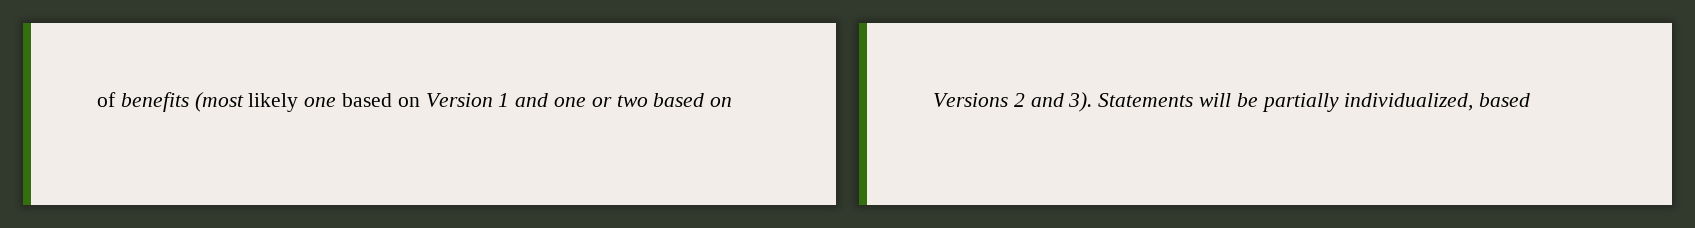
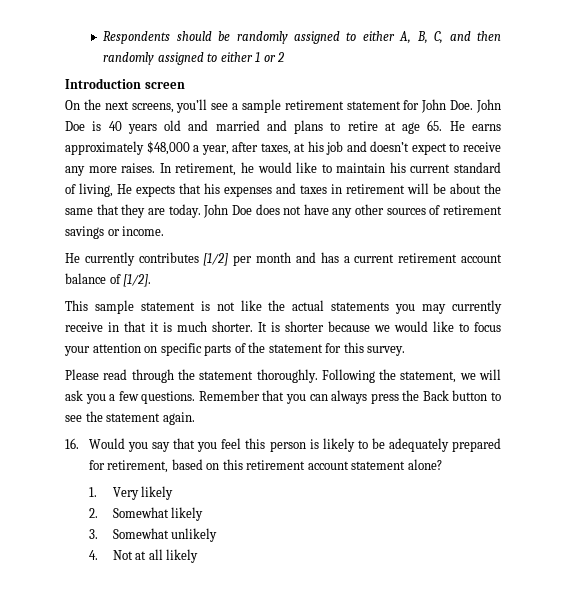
- of benefits (most likely one based on Version 1 and one or two based on Versions 2 and 3). Statements will be partially individualized, based
+ Respondents should be randomly assigned to either A, B, C, and then randomly assigned to either 1 or 2
+ Introduction screen
+ On the next screens, you’ll see a sample retirement statement for John Doe. John Doe is 40 years old and married and plans to retire at age 65. He earns approximately $48,000 a year, after taxes, at his job and doesn’t expect to receive any more raises. In retirement, he would like to maintain his current standard of living, He expects that his expenses and taxes in retirement will be about the same that they are today. John Doe does not have any other sources of retirement savings or income.
+ He currently contributes [1/2] per month and has a current retirement account balance of [1/2].
+ This sample statement is not like the actual statements you may currently receive in that it is much shorter. It is shorter because we would like to focus your attention on specific parts of the statement for this survey.
+ Please read through the statement thoroughly. Following the statement, we will ask you a few questions. Remember that you can always press the Back button to see the statement again.
+ 16. Would you say that you feel this person is likely to be adequately prepared for retirement, based on this retirement account statement alone?
+ 1. Very likely
+ 2. Somewhat likely
+ 3. Somewhat unlikely
+ 4. Not at all likely

